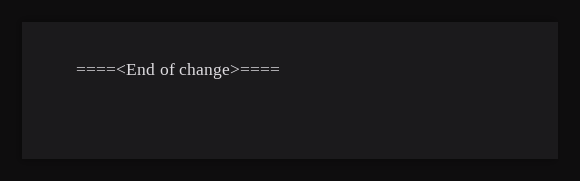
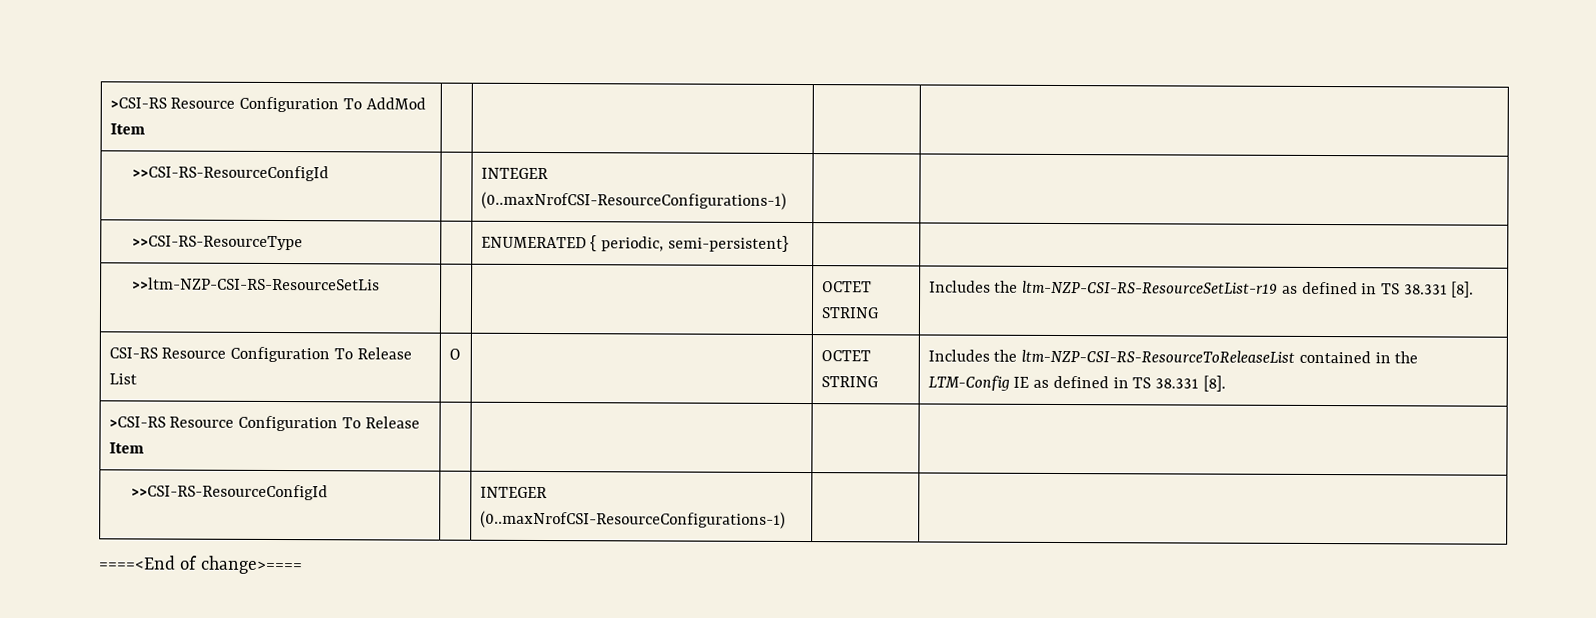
+ >CSI-RS Resource Configuration To AddMod Item | | | |
+ >>CSI-RS-ResourceConfigId | | INTEGER (0..maxNrofCSI-ResourceConfigurations-1) | |
+ >>CSI-RS-ResourceType | | ENUMERATED { periodic, semi-persistent} | |
+ >>ltm-NZP-CSI-RS-ResourceSetLis | | | OCTET STRING | Includes the ltm-NZP-CSI-RS-ResourceSetList-r19 as defined in TS 38.331 [8].
+ CSI-RS Resource Configuration To Release List | O | | OCTET STRING | Includes the ltm-NZP-CSI-RS-ResourceToReleaseList contained in the LTM-Config IE as defined in TS 38.331 [8].
+ >CSI-RS Resource Configuration To Release Item | | | |
+ >>CSI-RS-ResourceConfigId | | INTEGER (0..maxNrofCSI-ResourceConfigurations-1) | |

